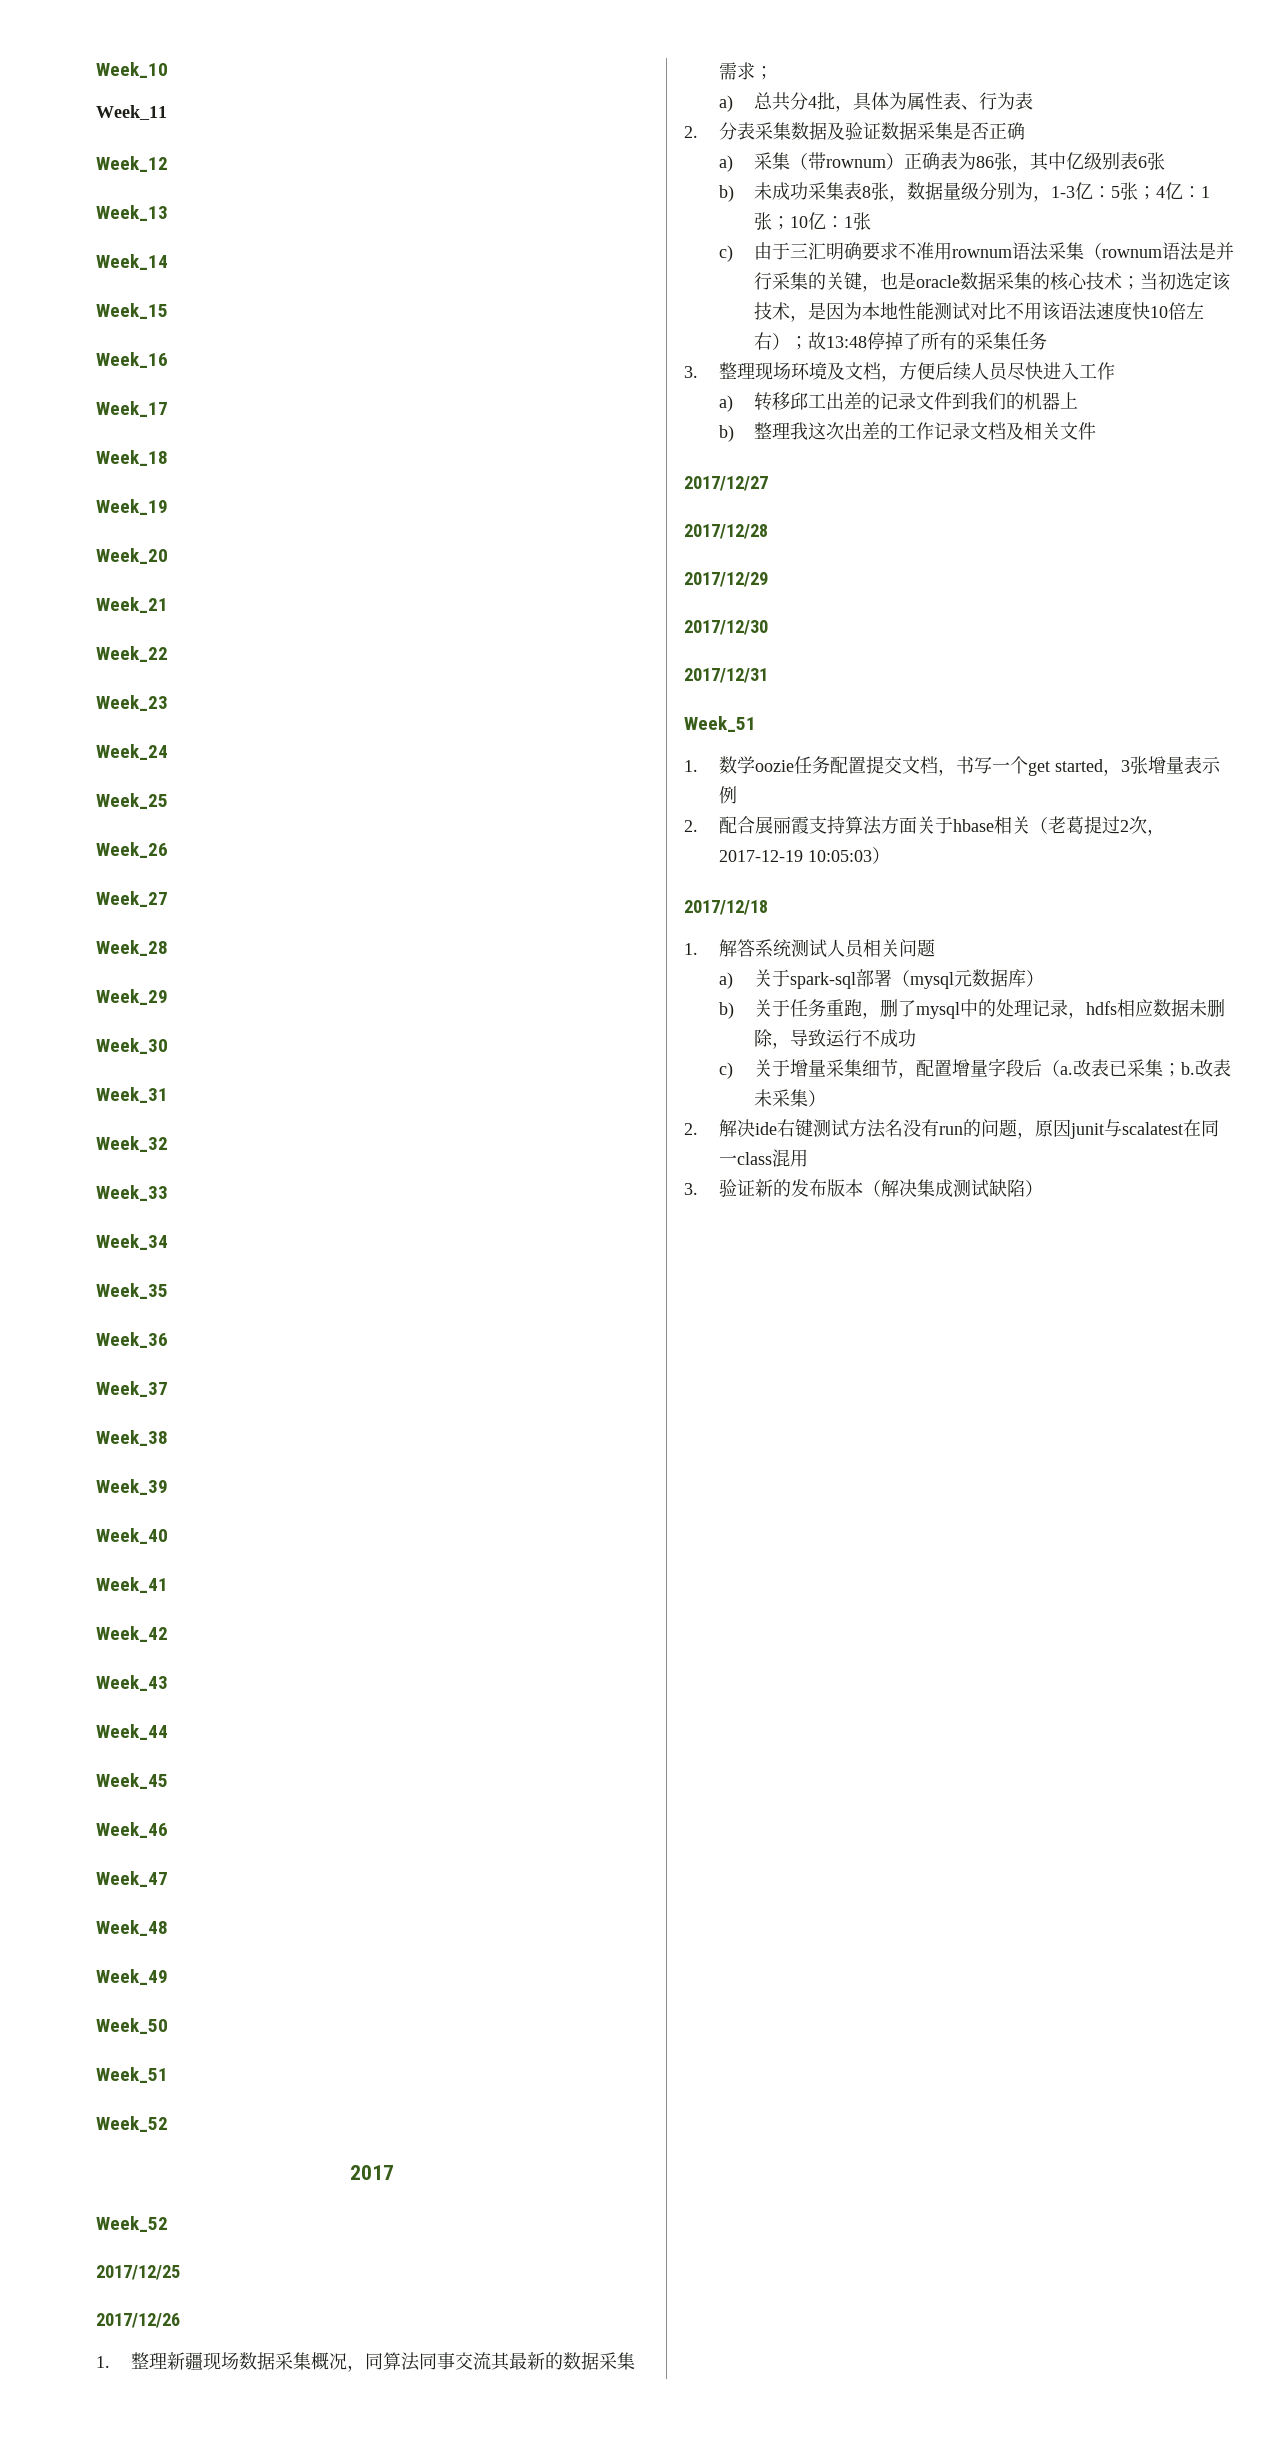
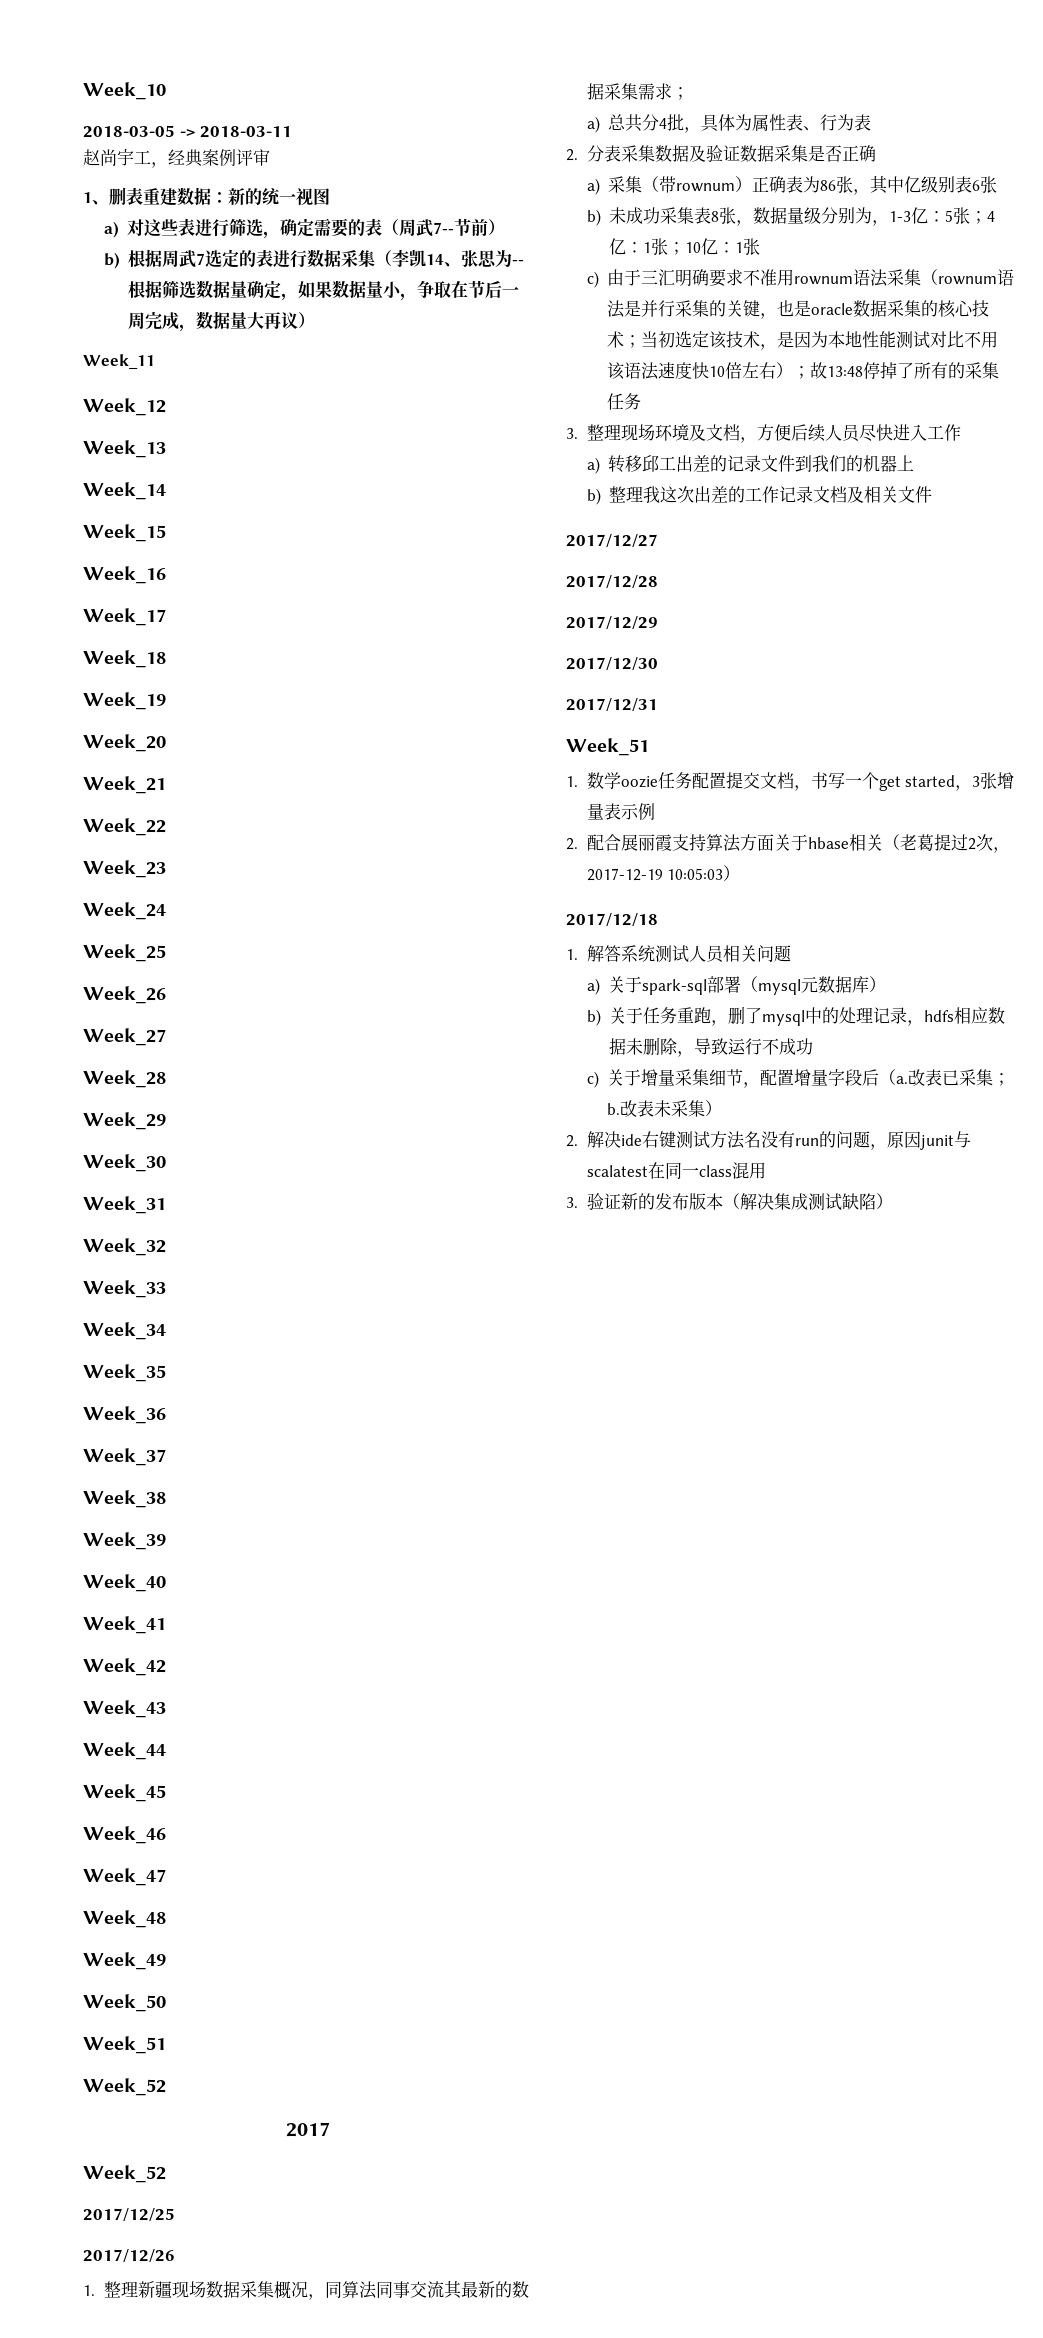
+ 2018-03-05 -> 2018-03-11
+ 赵尚宇工，经典案例评审
+ 1、删表重建数据：新的统一视图
+ a)对这些表进行筛选，确定需要的表（周武7--节前）
+ b)根据周武7选定的表进行数据采集（李凯14、张思为--根据筛选数据量确定，如果数据量小，争取在节后一周完成，数据量大再议）

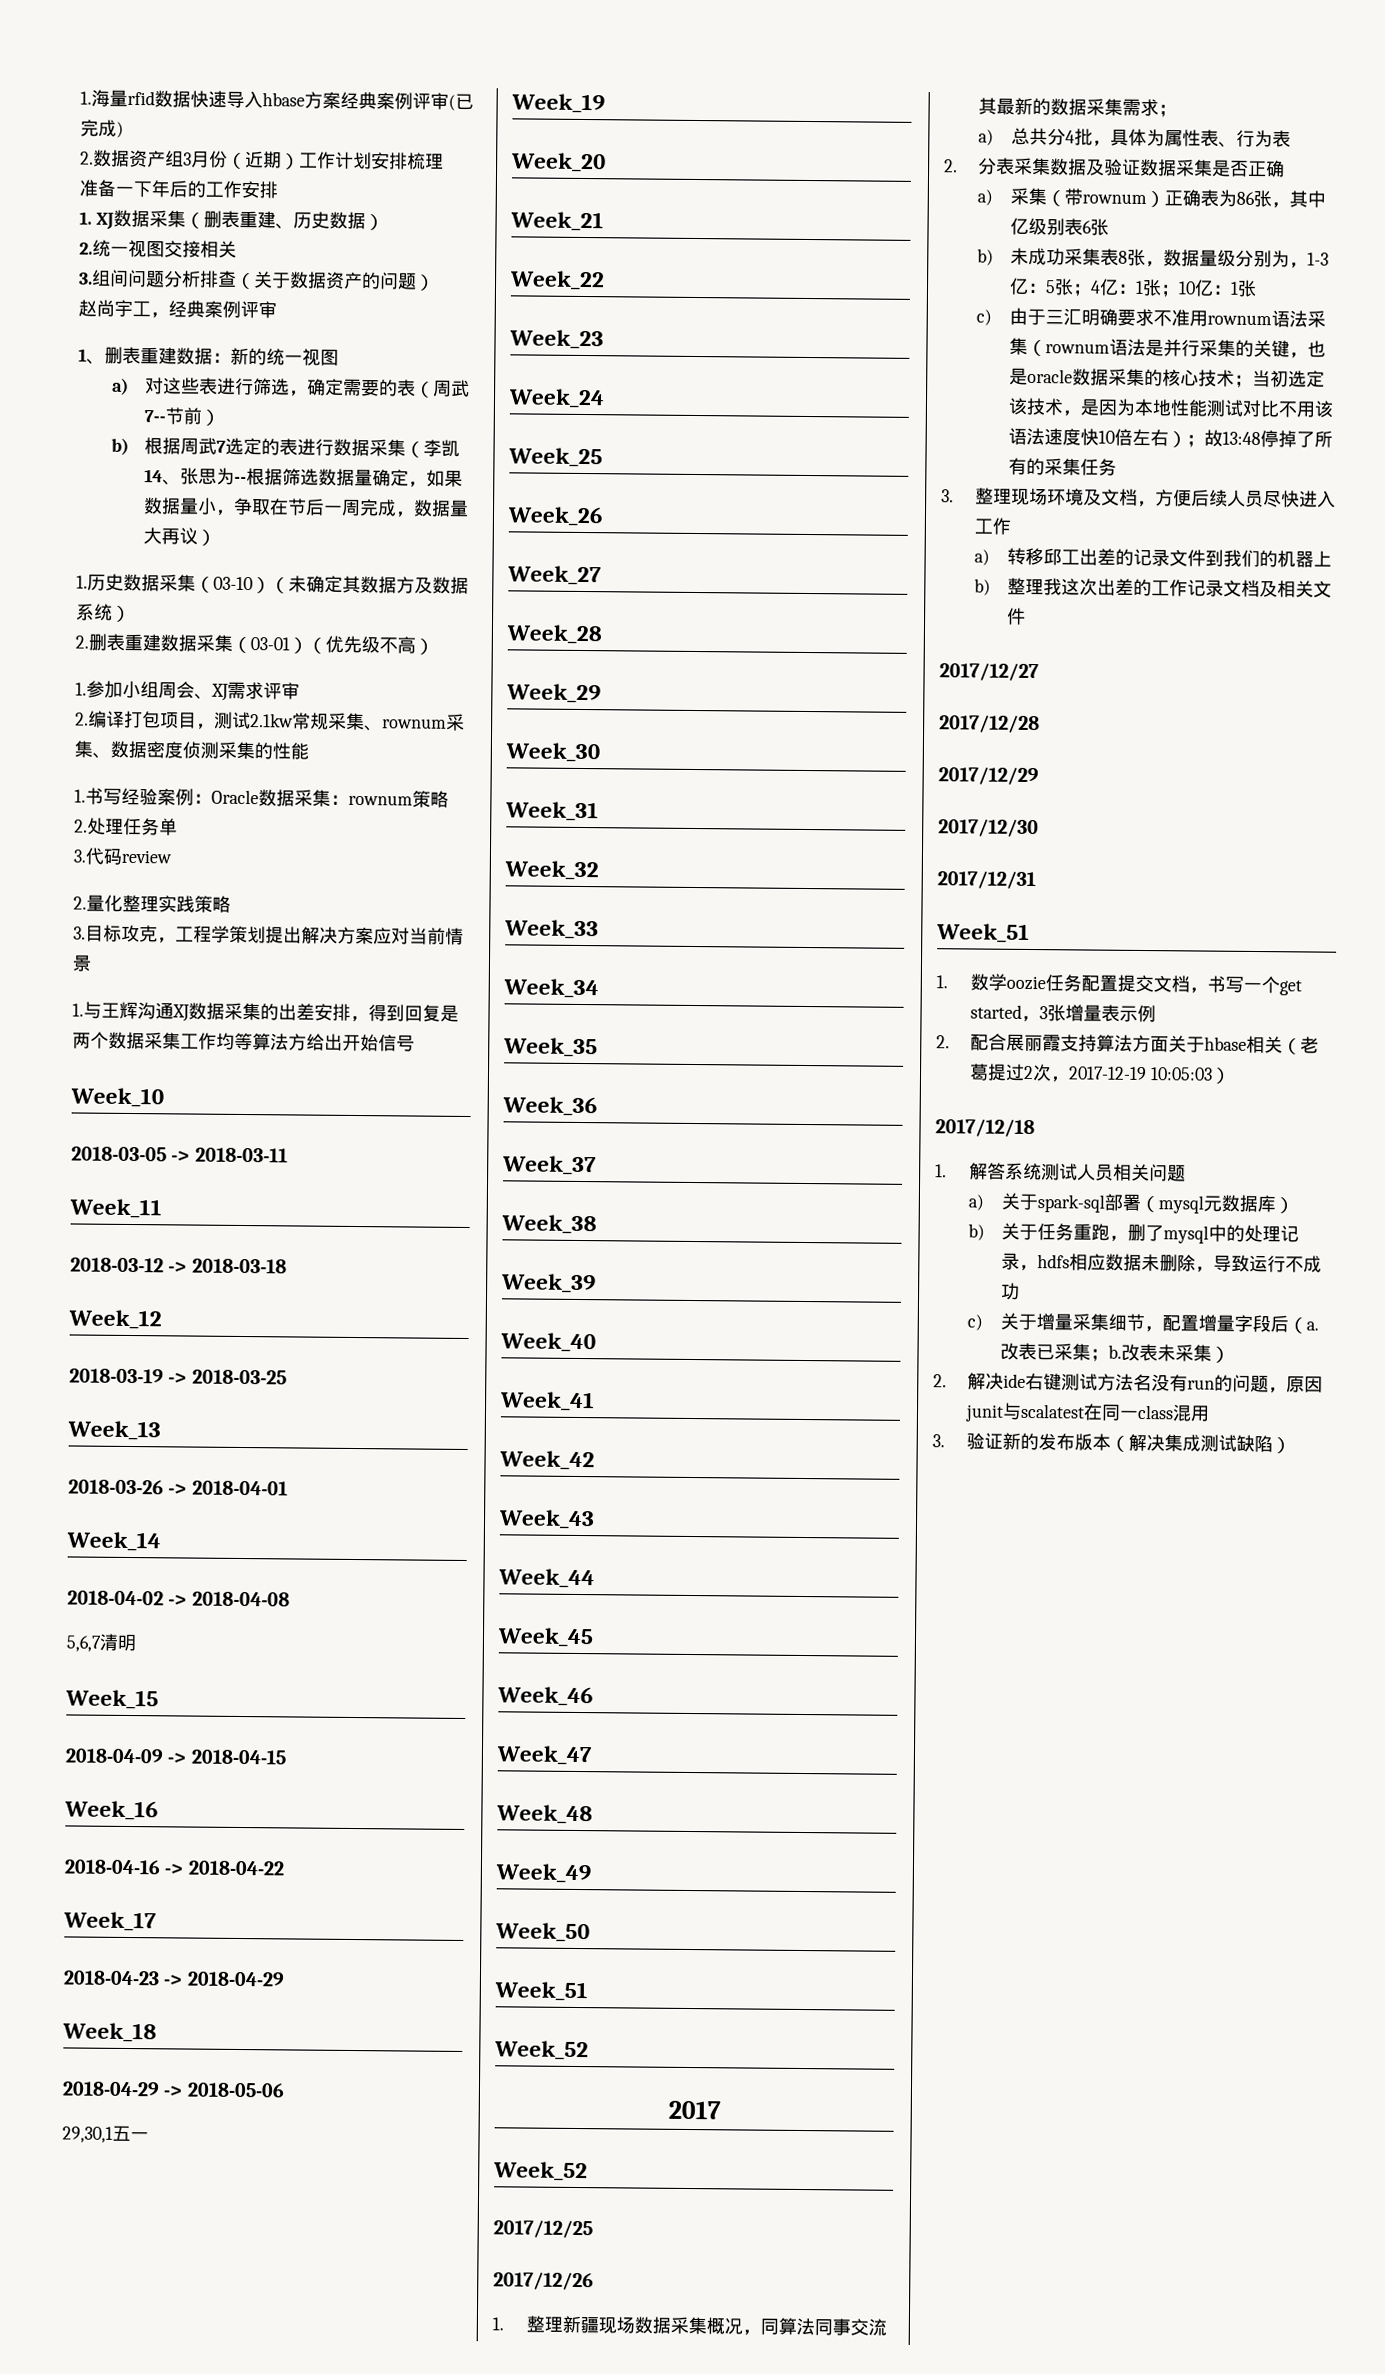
- Week_10
- 2018-03-05 -> 2018-03-11
+ 1.海量rfid数据快速导入hbase方案经典案例评审(已完成)
+ 2.数据资产组3月份（近期）工作计划安排梳理
+ 准备一下年后的工作安排
+ 1. XJ数据采集（删表重建、历史数据）
+ 2.统一视图交接相关
+ 3.组间问题分析排查（关于数据资产的问题）
+ 1.历史数据采集（03-10）（未确定其数据方及数据系统）
+ 2.删表重建数据采集（03-01）（优先级不高）
+ 1.参加小组周会、XJ需求评审
+ 2.编译打包项目，测试2.1kw常规采集、rownum采集、数据密度侦测采集的性能
+ 1.书写经验案例：Oracle数据采集：rownum策略
+ 2.处理任务单
+ 3.代码review
+ 2.量化整理实践策略
+ 3.目标攻克，工程学策划提出解决方案应对当前情景
+ 1.与王辉沟通XJ数据采集的出差安排，得到回复是两个数据采集工作均等算法方给出开始信号
+ Week_10
+ 2018-03-05 -> 2018-03-11
  Week_11
+ 2018-03-12 -> 2018-03-18
  Week_12
+ 2018-03-19 -> 2018-03-25
  Week_13
+ 2018-03-26 -> 2018-04-01
  Week_14
+ 2018-04-02 -> 2018-04-08
+ 5,6,7清明
  Week_15
+ 2018-04-09 -> 2018-04-15
  Week_16
+ 2018-04-16 -> 2018-04-22
  Week_17
+ 2018-04-23 -> 2018-04-29
  Week_18
+ 2018-04-29 -> 2018-05-06
+ 29,30,1五一

